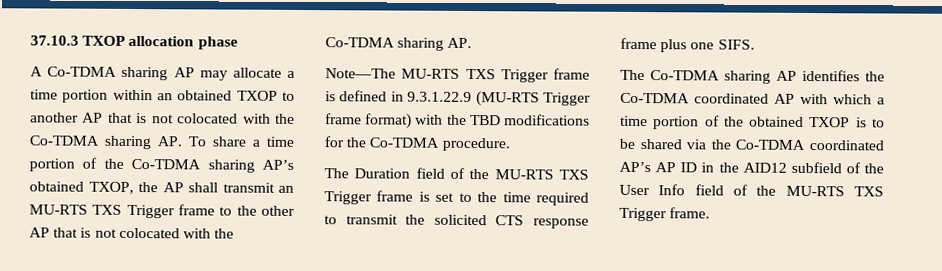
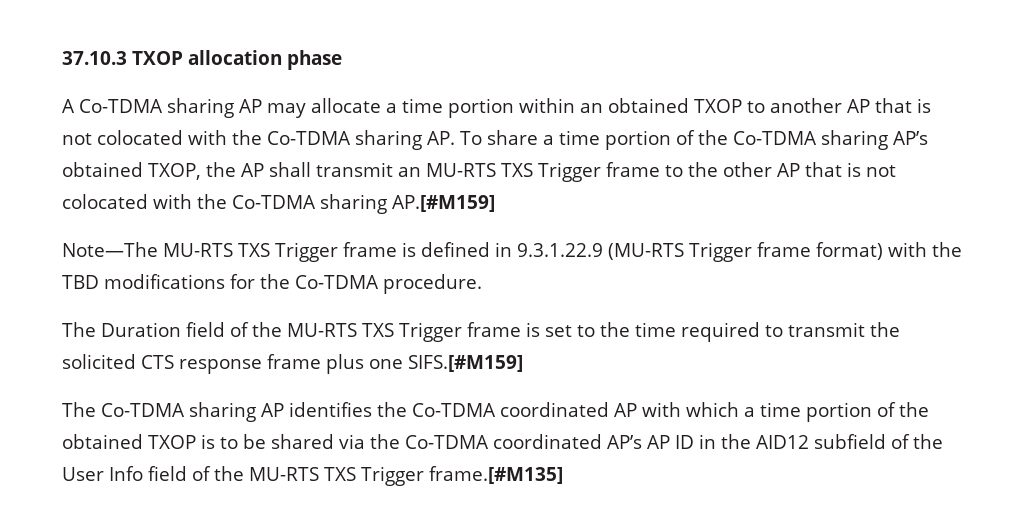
- A Co-TDMA sharing AP may allocate a time portion within an obtained TXOP to another AP that is not colocated with the Co-TDMA sharing AP. To share a time portion of the Co-TDMA sharing AP’s obtained TXOP, the AP shall transmit an MU-RTS TXS Trigger frame to the other AP that is not colocated with the Co-TDMA sharing AP.
+ A Co-TDMA sharing AP may allocate a time portion within an obtained TXOP to another AP that is not colocated with the Co-TDMA sharing AP. To share a time portion of the Co-TDMA sharing AP’s obtained TXOP, the AP shall transmit an MU-RTS TXS Trigger frame to the other AP that is not colocated with the Co-TDMA sharing AP.[#M159]
- The Duration field of the MU-RTS TXS Trigger frame is set to the time required to transmit the solicited CTS response frame plus one SIFS.
+ The Duration field of the MU-RTS TXS Trigger frame is set to the time required to transmit the solicited CTS response frame plus one SIFS.[#M159]
- The Co-TDMA sharing AP identifies the Co-TDMA coordinated AP with which a time portion of the obtained TXOP is to be shared via the Co-TDMA coordinated AP’s AP ID in the AID12 subfield of the User Info field of the MU-RTS TXS Trigger frame.
+ The Co-TDMA sharing AP identifies the Co-TDMA coordinated AP with which a time portion of the obtained TXOP is to be shared via the Co-TDMA coordinated AP’s AP ID in the AID12 subfield of the User Info field of the MU-RTS TXS Trigger frame.[#M135]

